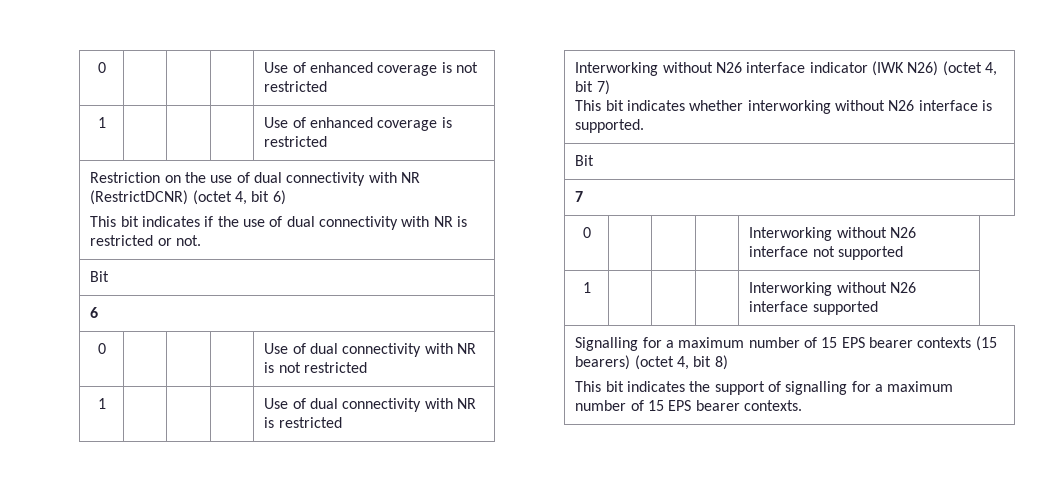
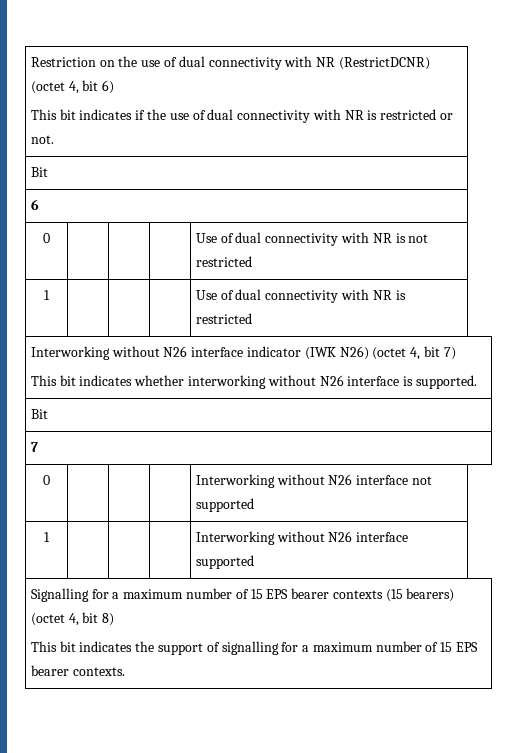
- 0 | | | | Use of enhanced coverage is not restricted
- 1 | | | | Use of enhanced coverage is restricted

